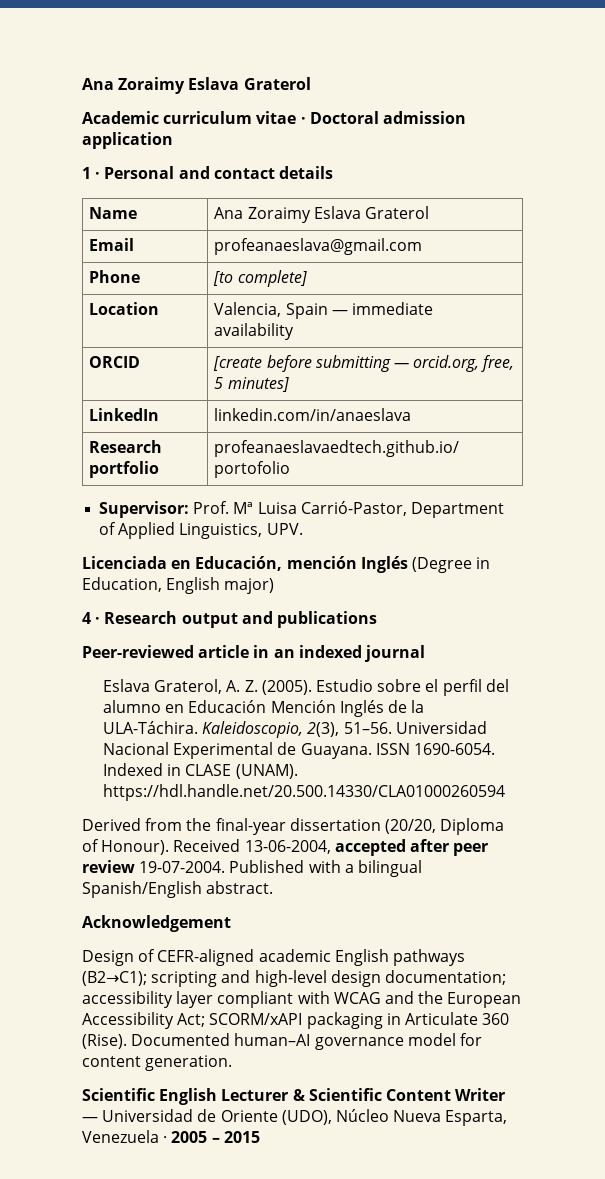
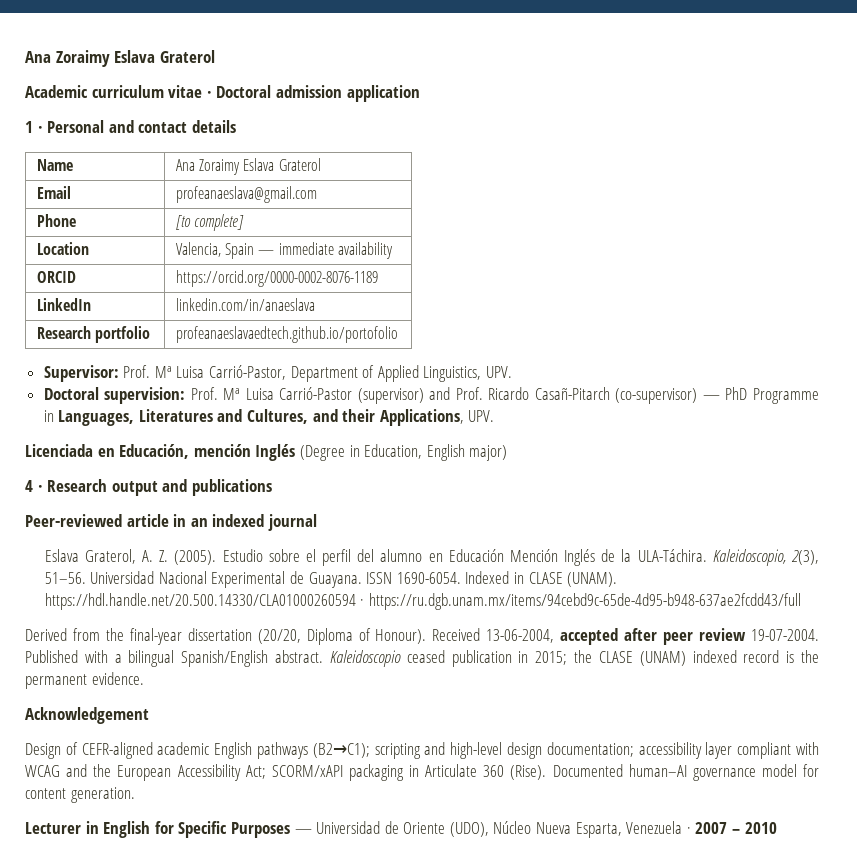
- ORCID | [create before submitting — orcid.org, free, 5 minutes]
+ ORCID | https://orcid.org/0000-0002-8076-1189
+ Doctoral supervision: Prof. Mª Luisa Carrió-Pastor (supervisor) and Prof. Ricardo Casañ-Pitarch (co-supervisor) — PhD Programme in Languages, Literatures and Cultures, and their Applications, UPV.
- Indexed in CLASE (UNAM). https://hdl.handle.net/20.500.14330/CLA01000260594
+ Indexed in CLASE (UNAM). https://hdl.handle.net/20.500.14330/CLA01000260594 · https://ru.dgb.unam.mx/items/94cebd9c-65de-4d95-b948-637ae2fcdd43/full
+ Kaleidoscopio ceased publication in 2015; the CLASE (UNAM) indexed record is the permanent evidence.
- Scientific English Lecturer & Scientific Content Writer — Universidad de Oriente (UDO), Núcleo Nueva Esparta, Venezuela · 2005 – 2015
+ Lecturer in English for Specific Purposes — Universidad de Oriente (UDO), Núcleo Nueva Esparta, Venezuela · 2007 – 2010

